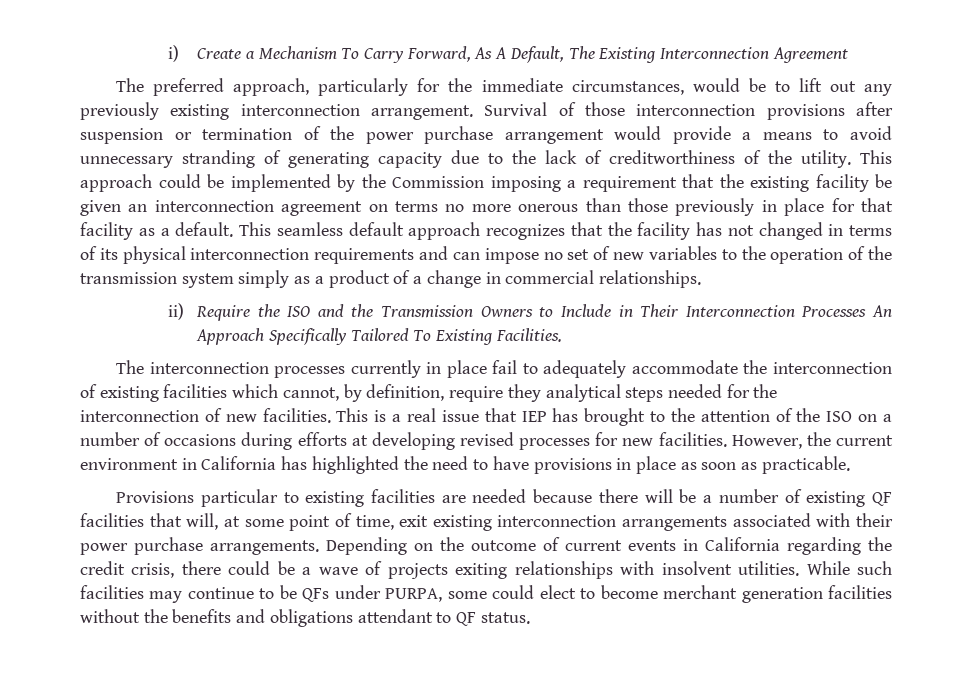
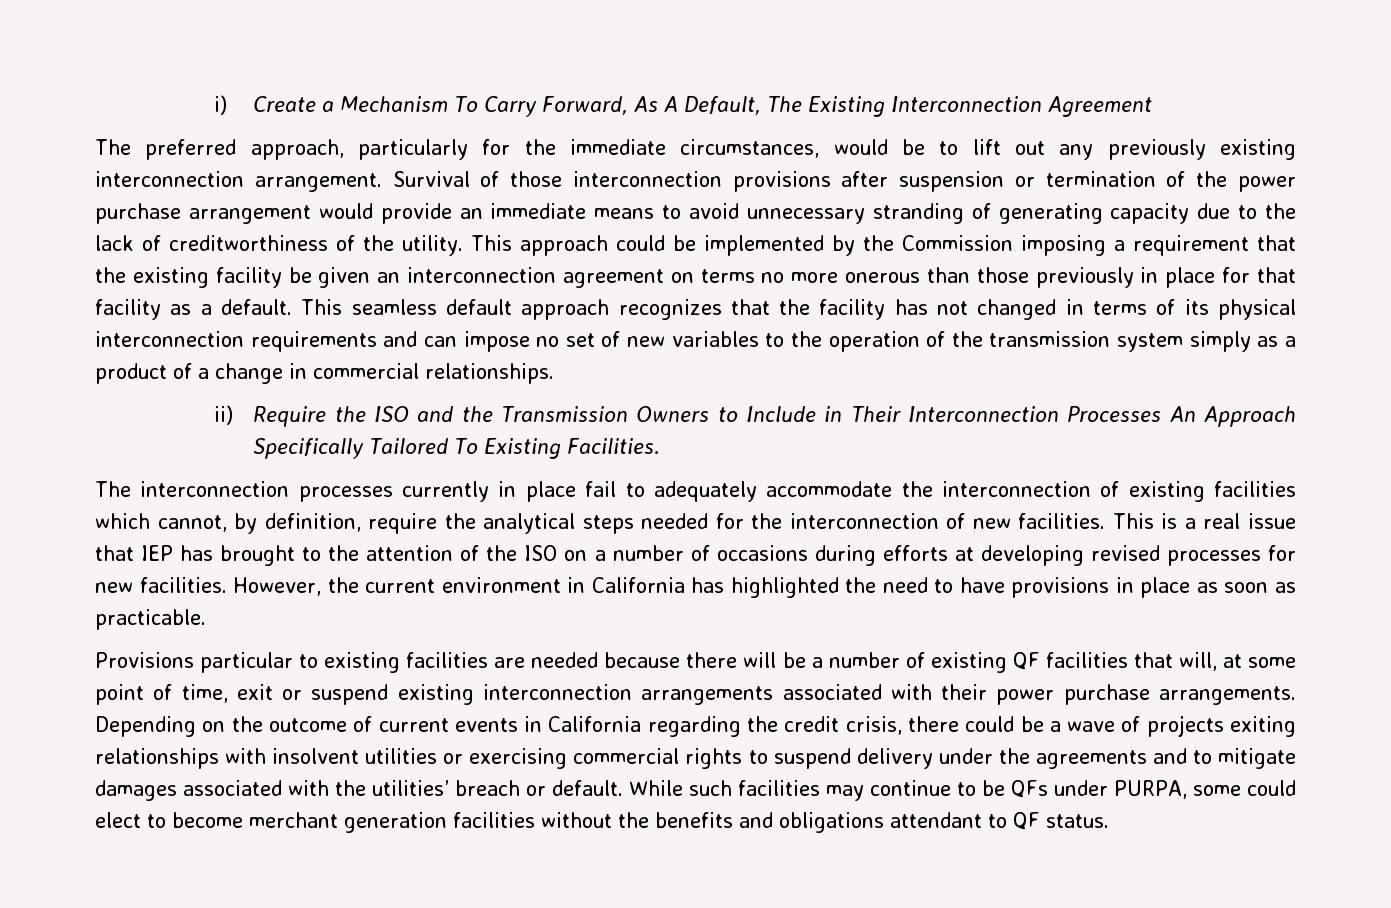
- Survival of those interconnection provisions after suspension or termination of the power purchase arrangement would provide a means to avoid unnecessary stranding of generating capacity due to the lack of creditworthiness of the utility.
+ Survival of those interconnection provisions after suspension or termination of the power purchase arrangement would provide an immediate means to avoid unnecessary stranding of generating capacity due to the lack of creditworthiness of the utility.
- The interconnection processes currently in place fail to adequately accommodate the interconnection of existing facilities which cannot, by definition, require they analytical steps needed for the interconnection of new facilities.
+ The interconnection processes currently in place fail to adequately accommodate the interconnection of existing facilities which cannot, by definition, require the analytical steps needed for the interconnection of new facilities.
- Provisions particular to existing facilities are needed because there will be a number of existing QF facilities that will, at some point of time, exit existing interconnection arrangements associated with their power purchase arrangements.
+ Provisions particular to existing facilities are needed because there will be a number of existing QF facilities that will, at some point of time, exit or suspend existing interconnection arrangements associated with their power purchase arrangements.
- Depending on the outcome of current events in California regarding the credit crisis, there could be a wave of projects exiting relationships with insolvent utilities.
+ Depending on the outcome of current events in California regarding the credit crisis, there could be a wave of projects exiting relationships with insolvent utilities or exercising commercial rights to suspend delivery under the agreements and to mitigate damages associated with the utilities’ breach or default.

